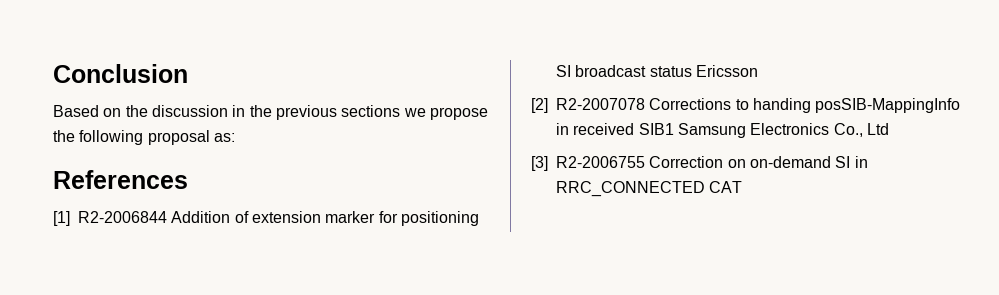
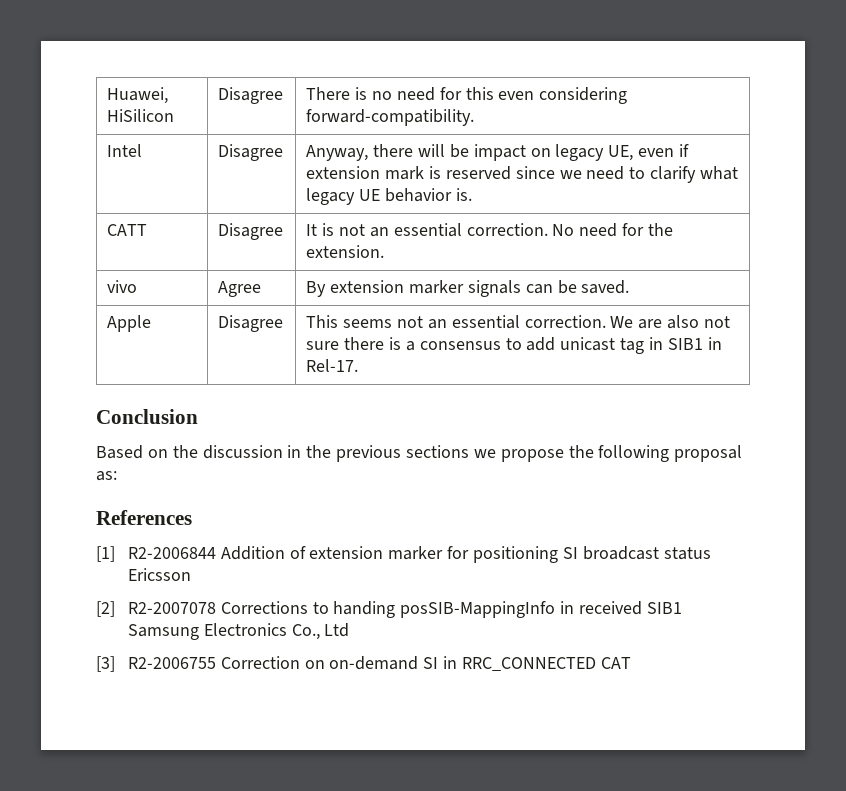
+ Huawei, HiSilicon | Disagree | There is no need for this even considering forward-compatibility.
+ Intel | Disagree | Anyway, there will be impact on legacy UE, even if extension mark is reserved since we need to clarify what legacy UE behavior is.
+ CATT | Disagree | It is not an essential correction. No need for the extension.
+ vivo | Agree | By extension marker signals can be saved.
+ Apple | Disagree | This seems not an essential correction. We are also not sure there is a consensus to add unicast tag in SIB1 in Rel-17.

